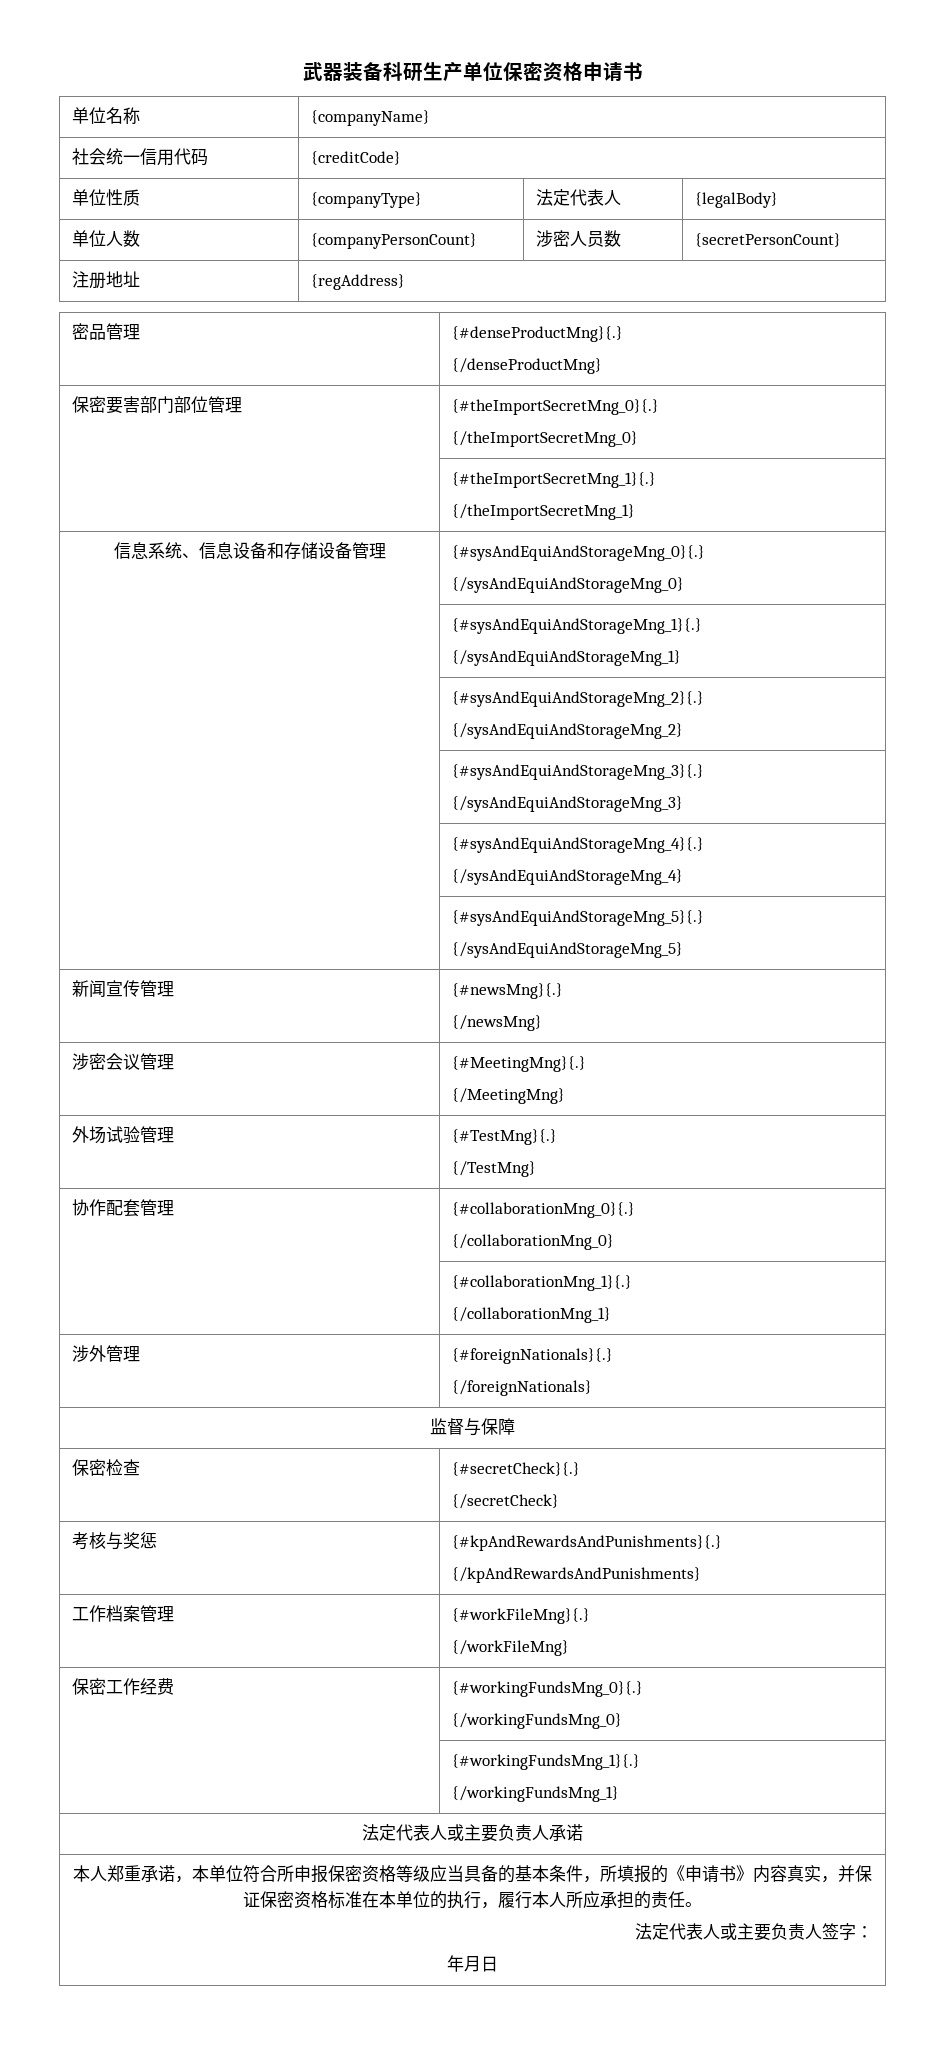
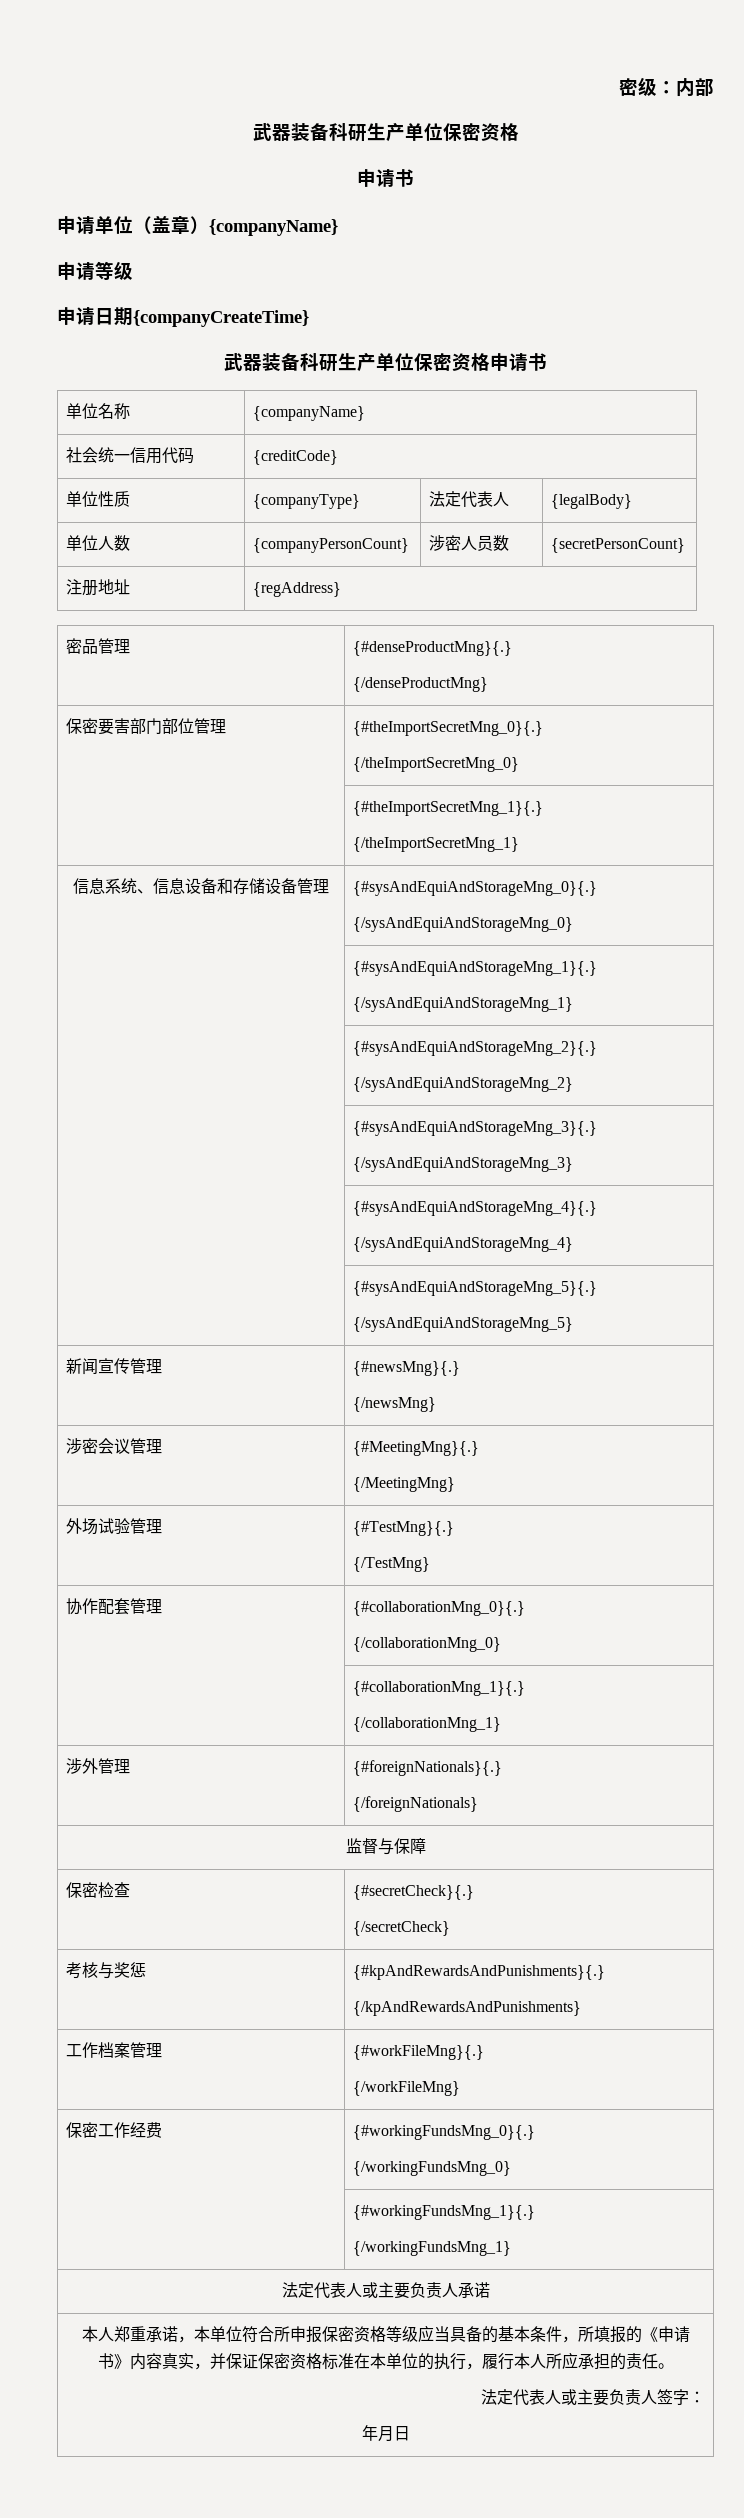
+ 密级：内部
+ 武器装备科研生产单位保密资格
+ 申请书
+ 申请单位（盖章）{companyName}
+ 申请等级
+ 申请日期{companyCreateTime}

